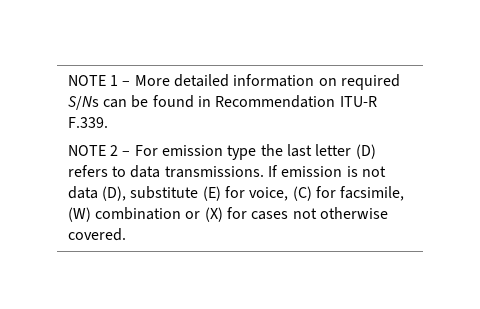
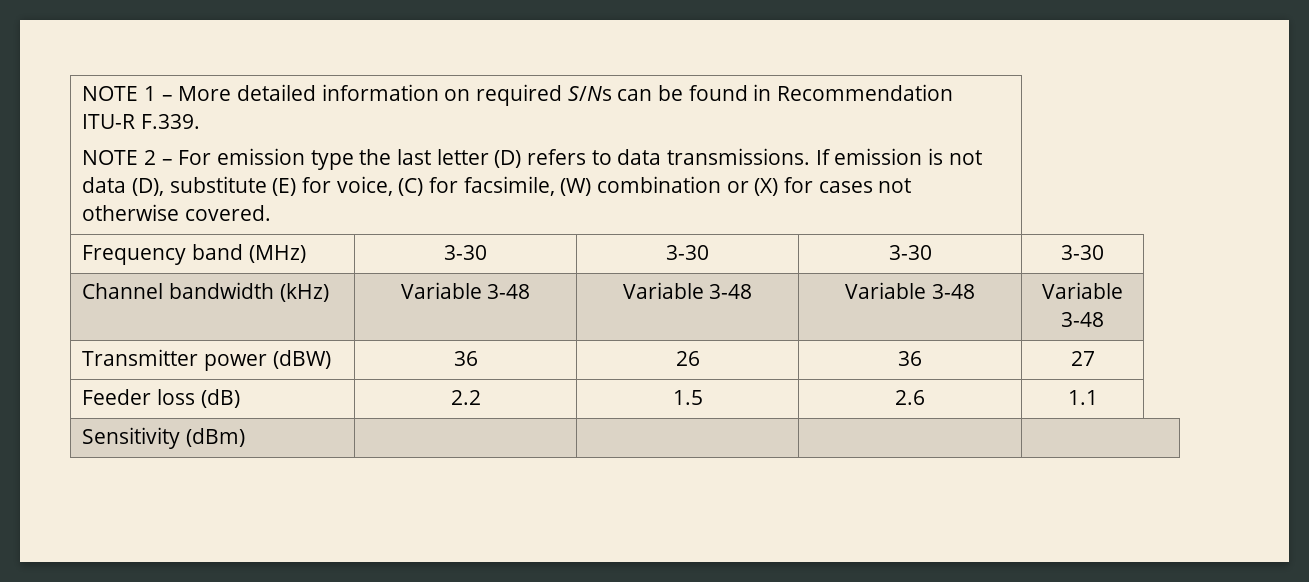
+ Frequency band (MHz) | 3-30 | 3-30 | 3-30 | 3-30
+ Channel bandwidth (kHz) | Variable 3-48 | Variable 3-48 | Variable 3-48 | Variable 3-48
+ Transmitter power (dBW) | 36 | 26 | 36 | 27
+ Feeder loss (dB) | 2.2 | 1.5 | 2.6 | 1.1
+ Sensitivity (dBm) | | | |

